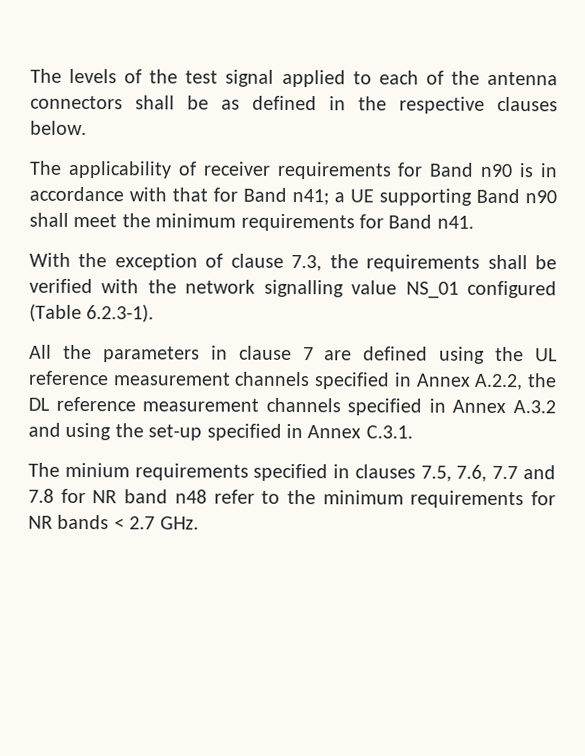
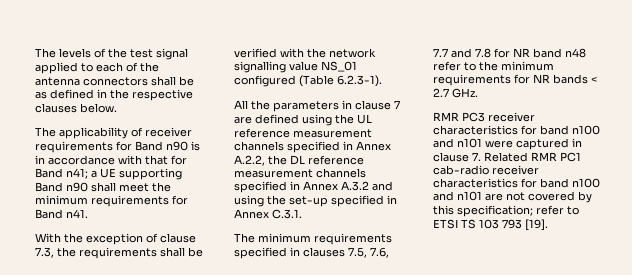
- The minium requirements specified in clauses 7.5, 7.6, 7.7 and 7.8 for NR band n48 refer to the minimum requirements for NR bands < 2.7 GHz.
+ The minimum requirements specified in clauses 7.5, 7.6, 7.7 and 7.8 for NR band n48 refer to the minimum requirements for NR bands < 2.7 GHz.
+ RMR PC3 receiver characteristics for band n100 and n101 were captured in clause 7. Related RMR PC1 cab-radio receiver characteristics for band n100 and n101 are not covered by this specification; refer to ETSI TS 103 793 [19].

